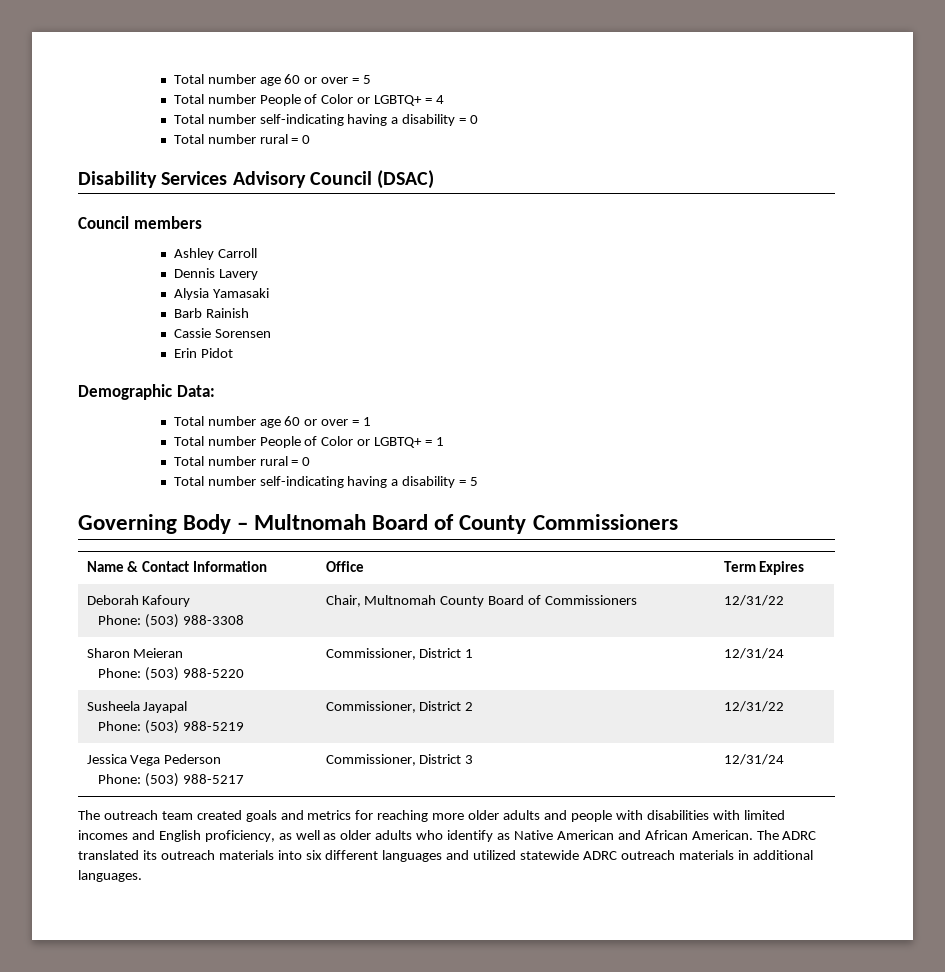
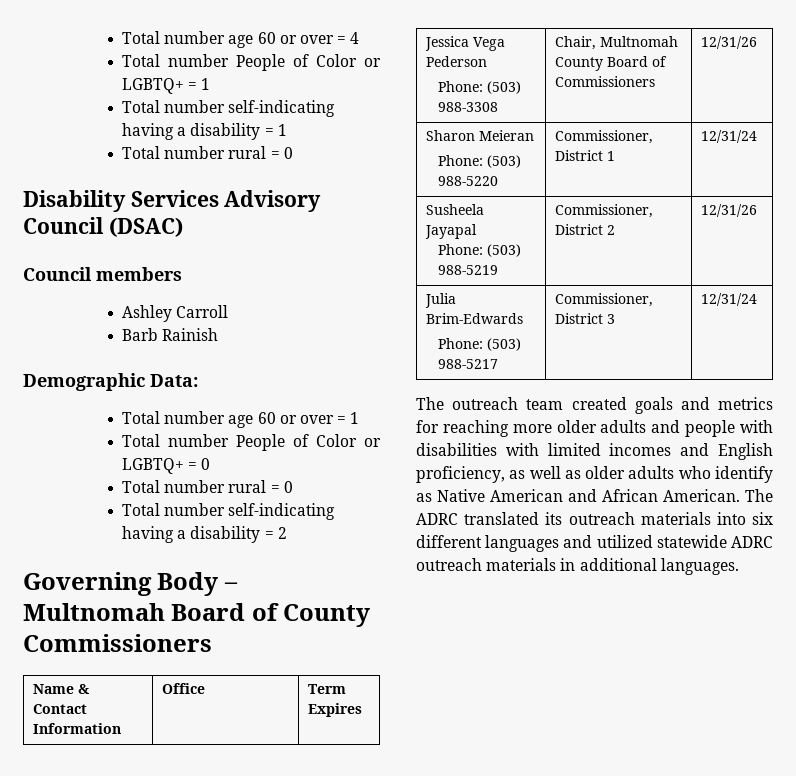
- Total number age 60 or over = 5
- Total number People of Color or LGBTQ+ = 4
- Total number self-indicating having a disability = 0
+ Total number age 60 or over = 4
+ Total number People of Color or LGBTQ+ = 1
+ Total number self-indicating having a disability = 1
- Dennis Lavery
- Alysia Yamasaki
  Barb Rainish
- Cassie Sorensen
- Erin Pidot
- Total number People of Color or LGBTQ+ = 1
+ Total number People of Color or LGBTQ+ = 0
- Total number self-indicating having a disability = 5
+ Total number self-indicating having a disability = 2
- Deborah Kafoury
- Phone: (503) 988-3308 | Chair, Multnomah County Board of Commissioners | 12/31/22
+ Jessica Vega Pederson
+ Phone: (503) 988-3308 | Chair, Multnomah County Board of Commissioners | 12/31/26
  Susheela Jayapal
- Phone: (503) 988-5219 | Commissioner, District 2 | 12/31/22
- Jessica Vega Pederson
+ Phone: (503) 988-5219 | Commissioner, District 2 | 12/31/26
+ Julia Brim-Edwards

